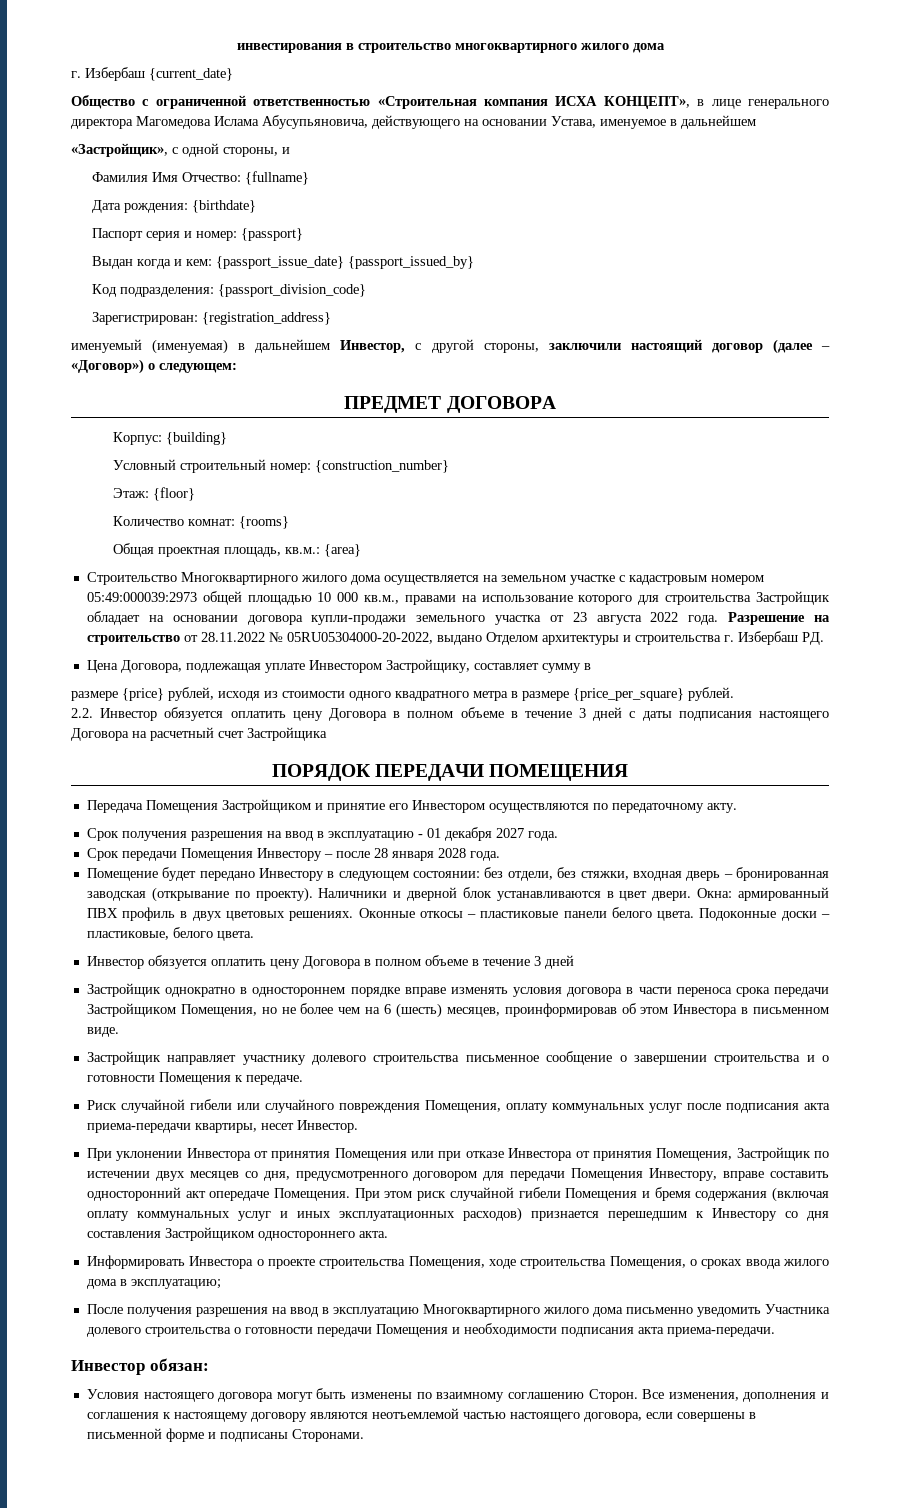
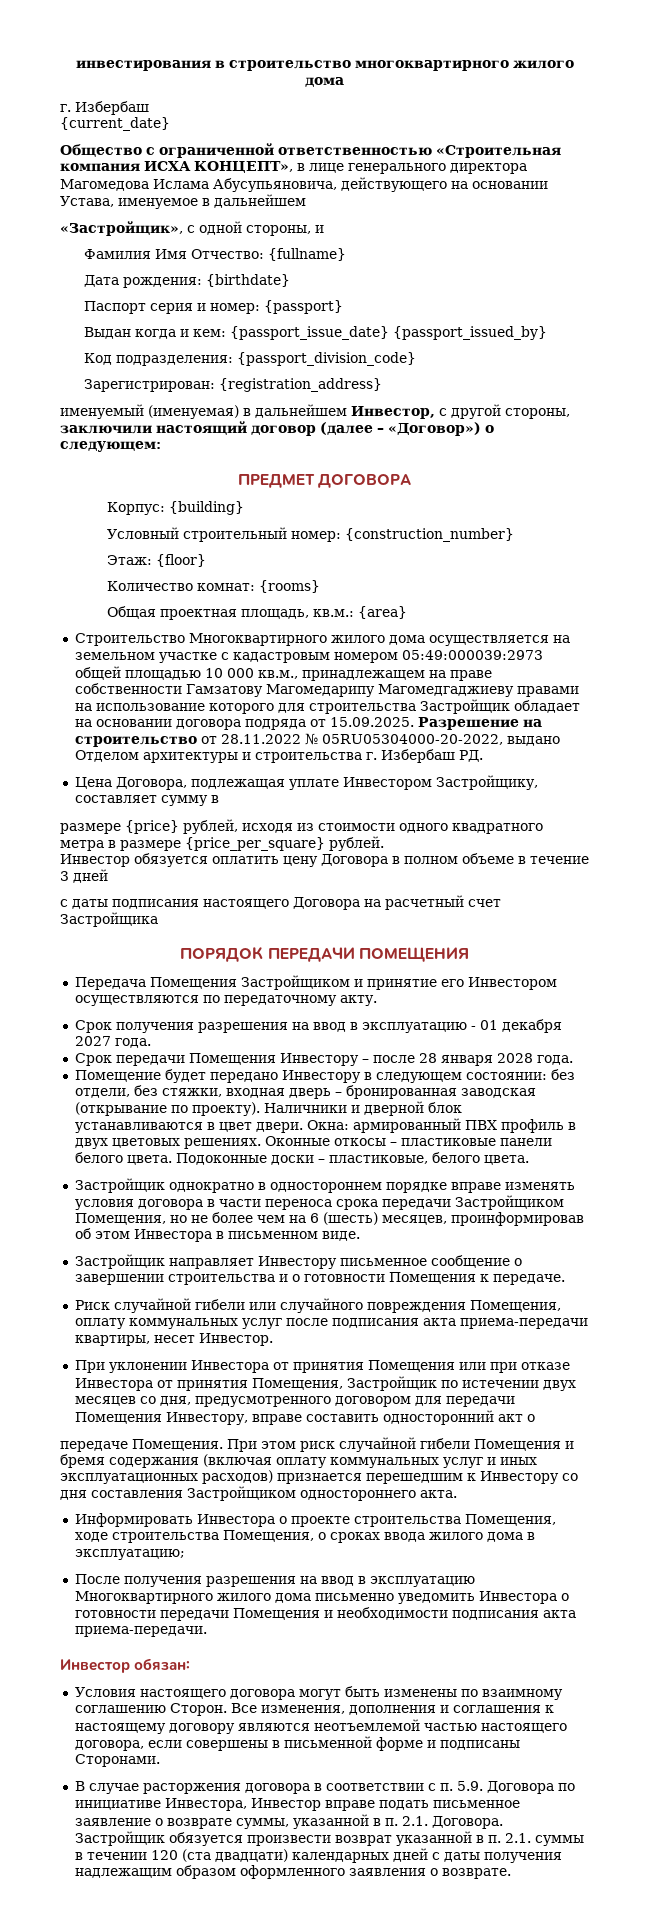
  инвестирования в строительство многоквартирного жилого дома
- г. Избербаш {current_date}
+ г. Избербаш
+ {current_date}
- Строительство Многоквартирного жилого дома осуществляется на земельном участке с кадастровым номером 05:49:000039:2973 общей площадью 10 000 кв.м., правами на использование которого для строительства Застройщик обладает на основании договора купли-продажи земельного участка от 23 августа 2022 года. Разрешение на строительство от 28.11.2022 № 05RU05304000-20-2022, выдано Отделом архитектуры и строительства г. Избербаш РД.
+ Строительство Многоквартирного жилого дома осуществляется на земельном участке с кадастровым номером 05:49:000039:2973 общей площадью 10 000 кв.м., принадлежащем на праве собственности Гамзатову Магомедарипу Магомедгаджиеву правами на использование которого для строительства Застройщик обладает на основании договора подряда от 15.09.2025. Разрешение на строительство от 28.11.2022 № 05RU05304000-20-2022, выдано Отделом архитектуры и строительства г. Избербаш РД.
- 2.2. Инвестор обязуется оплатить цену Договора в полном объеме в течение 3 дней с даты подписания настоящего Договора на расчетный счет Застройщика
+ Инвестор обязуется оплатить цену Договора в полном объеме в течение 3 дней
+ с даты подписания настоящего Договора на расчетный счет Застройщика
  Подоконные доски – пластиковые, белого цвета.
- Инвестор обязуется оплатить цену Договора в полном объеме в течение 3 дней
- Застройщик направляет участнику долевого строительства письменное сообщение о завершении строительства и о готовности Помещения к передаче.
+ Застройщик направляет Инвестору письменное сообщение о завершении строительства и о готовности Помещения к передаче.
- При уклонении Инвестора от принятия Помещения или при отказе Инвестора от принятия Помещения, Застройщик по истечении двух месяцев со дня, предусмотренного договором для передачи Помещения Инвестору, вправе составить односторонний акт опередаче Помещения.
+ При уклонении Инвестора от принятия Помещения или при отказе Инвестора от принятия Помещения, Застройщик по истечении двух месяцев со дня, предусмотренного договором для передачи Помещения Инвестору, вправе составить односторонний акт о
+ передаче Помещения.
- После получения разрешения на ввод в эксплуатацию Многоквартирного жилого дома письменно уведомить Участника долевого строительства о готовности передачи Помещения и необходимости подписания акта приема-передачи.
+ После получения разрешения на ввод в эксплуатацию Многоквартирного жилого дома письменно уведомить Инвестора о готовности передачи Помещения и необходимости подписания акта приема-передачи.
+ В случае расторжения договора в соответствии с п. 5.9. Договора по инициативе Инвестора, Инвестор вправе подать письменное заявление о возврате суммы, указанной в п. 2.1. Договора. Застройщик обязуется произвести возврат указанной в п. 2.1. суммы в течении 120 (ста двадцати) календарных дней с даты получения надлежащим образом оформленного заявления о возврате.

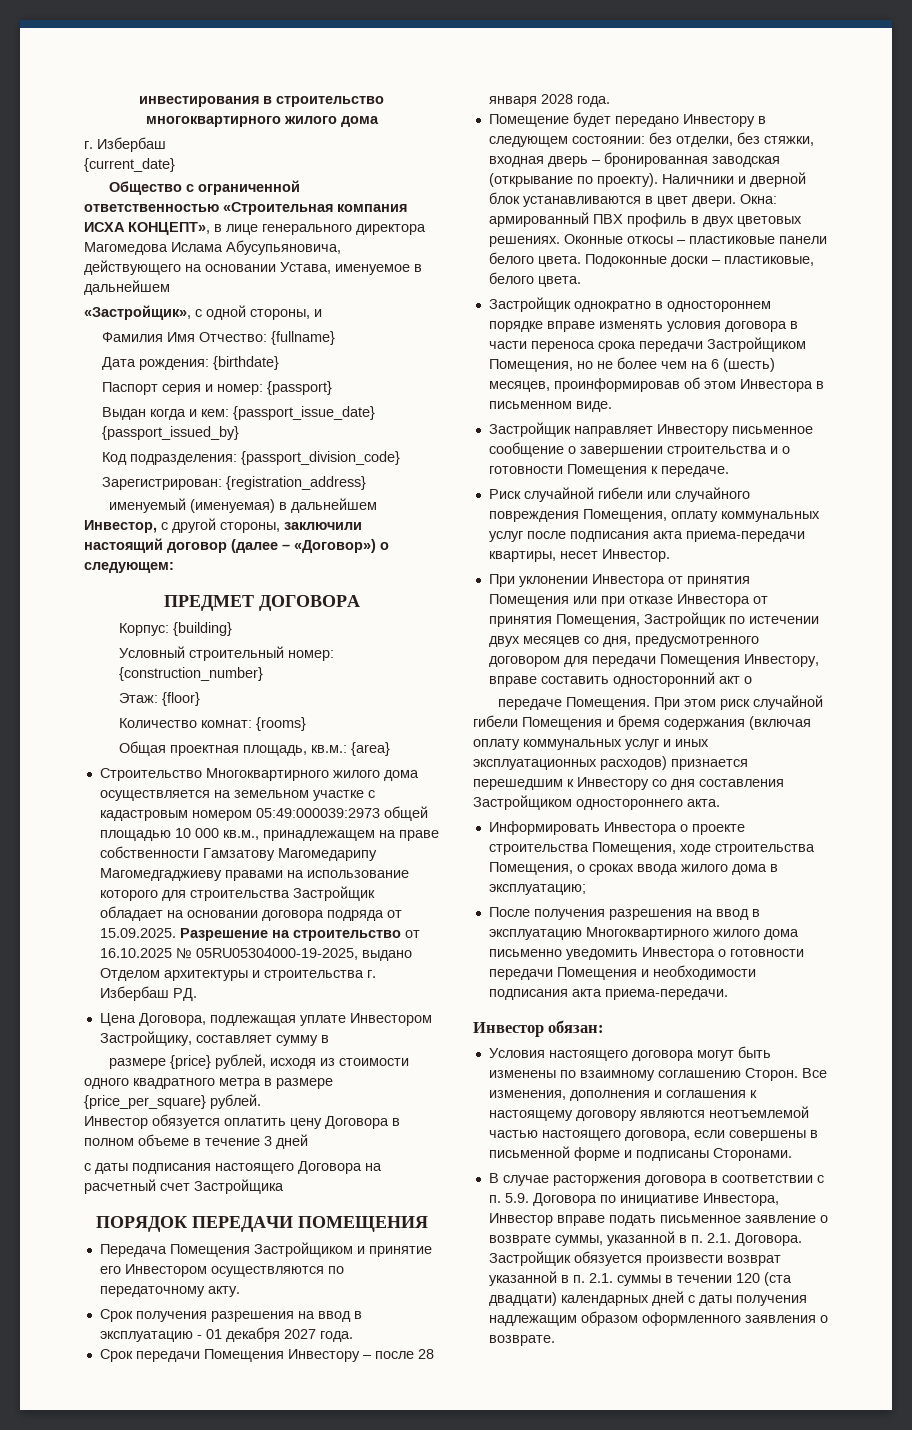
- Строительство Многоквартирного жилого дома осуществляется на земельном участке с кадастровым номером 05:49:000039:2973 общей площадью 10 000 кв.м., принадлежащем на праве собственности Гамзатову Магомедарипу Магомедгаджиеву правами на использование которого для строительства Застройщик обладает на основании договора подряда от 15.09.2025. Разрешение на строительство от 28.11.2022 № 05RU05304000-20-2022, выдано Отделом архитектуры и строительства г. Избербаш РД.
+ Строительство Многоквартирного жилого дома осуществляется на земельном участке с кадастровым номером 05:49:000039:2973 общей площадью 10 000 кв.м., принадлежащем на праве собственности Гамзатову Магомедарипу Магомедгаджиеву правами на использование которого для строительства Застройщик обладает на основании договора подряда от 15.09.2025. Разрешение на строительство от 16.10.2025 № 05RU05304000-19-2025, выдано Отделом архитектуры и строительства г. Избербаш РД.
- Помещение будет передано Инвестору в следующем состоянии: без отдели, без стяжки, входная дверь – бронированная заводская (открывание по проекту).
+ Помещение будет передано Инвестору в следующем состоянии: без отделки, без стяжки, входная дверь – бронированная заводская (открывание по проекту).

